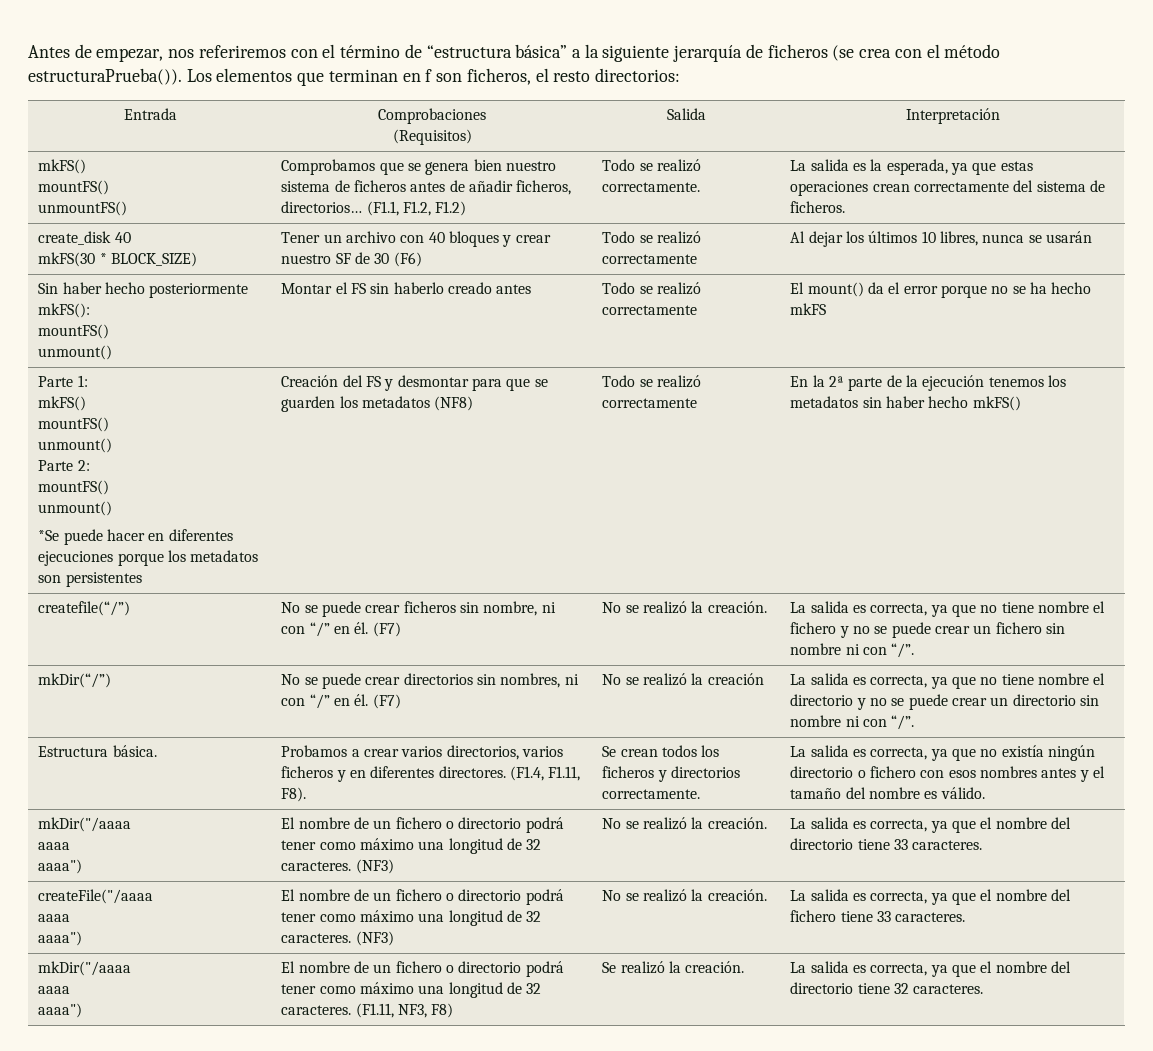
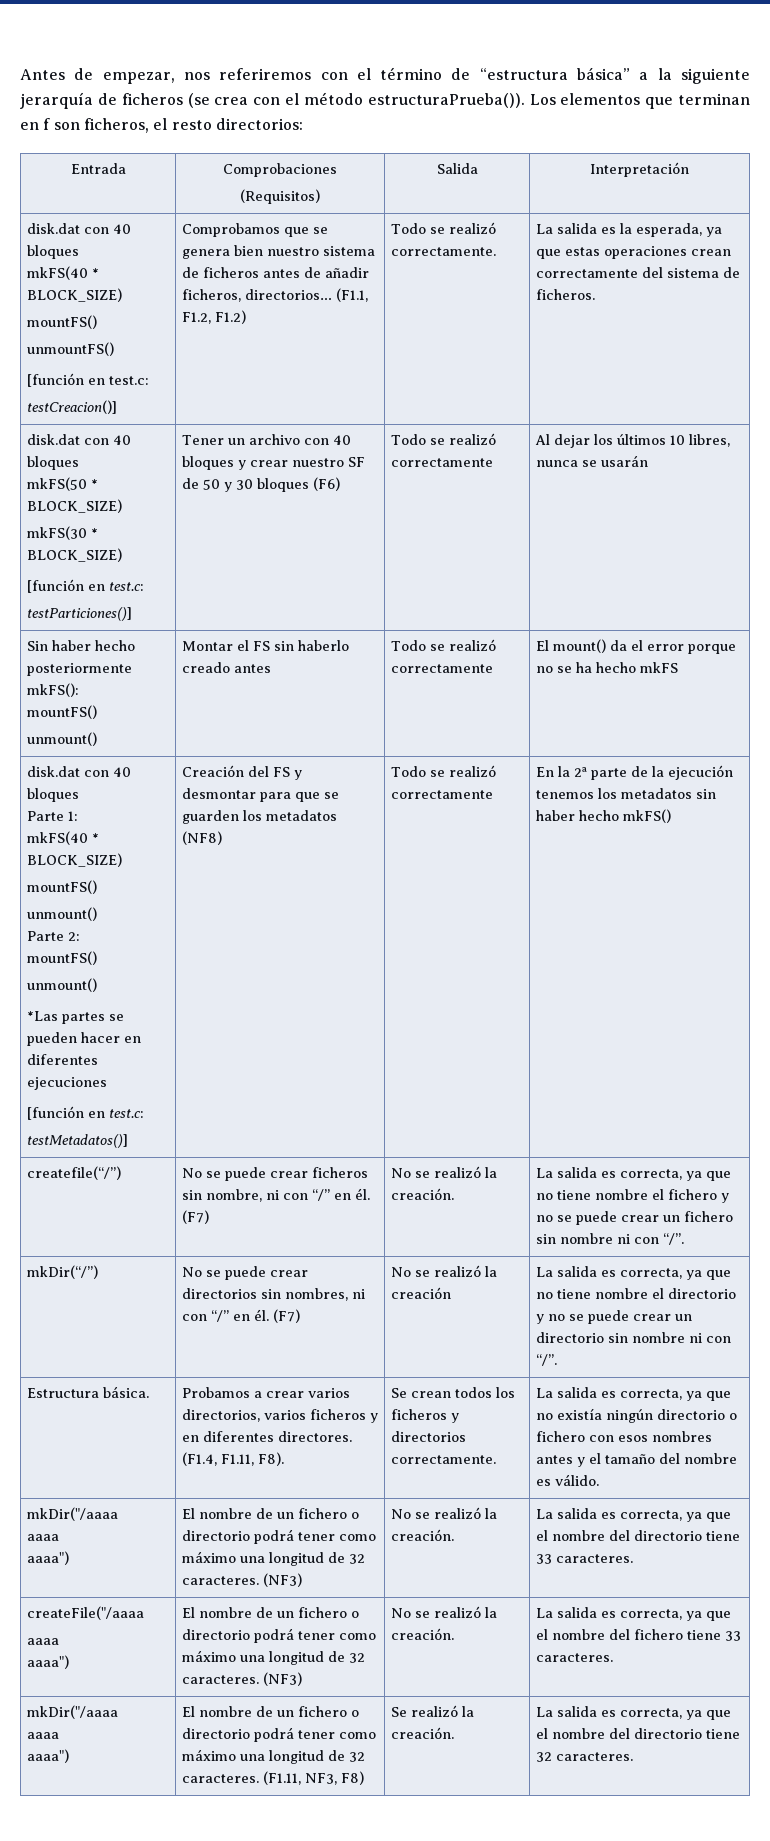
  Entrada | Comprobaciones
  (Requisitos) | Salida | Interpretación
- mkFS()
+ disk.dat con 40 bloques
+ mkFS(40 * BLOCK_SIZE)
  mountFS()
  unmountFS()
+ [función en test.c:
+ testCreacion()]
  La salida es la esperada, ya que estas operaciones crean correctamente del sistema de ficheros.
- create_disk 40
+ disk.dat con 40 bloques
+ mkFS(50 * BLOCK_SIZE)
  mkFS(30 * BLOCK_SIZE)
+ [función en test.c:
+ testParticiones()]
- Tener un archivo con 40 bloques y crear nuestro SF de 30 (F6)
+ Tener un archivo con 40 bloques y crear nuestro SF de 50 y 30 bloques (F6)
  Sin haber hecho posteriormente mkFS():
  mountFS()
  unmount() | Montar el FS sin haberlo creado antes | Todo se realizó correctamente | El mount() da el error porque no se ha hecho mkFS
+ disk.dat con 40 bloques
  Parte 1:
- mkFS()
+ mkFS(40 * BLOCK_SIZE)
- *Se puede hacer en diferentes ejecuciones porque los metadatos son persistentes
+ *Las partes se pueden hacer en diferentes ejecuciones
+ [función en test.c:
+ testMetadatos()]

